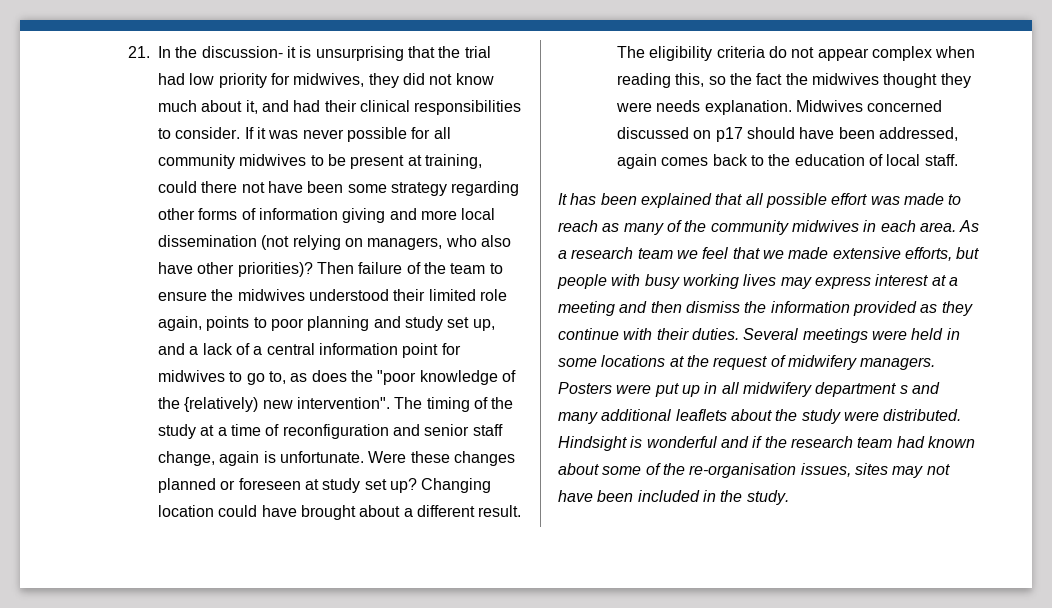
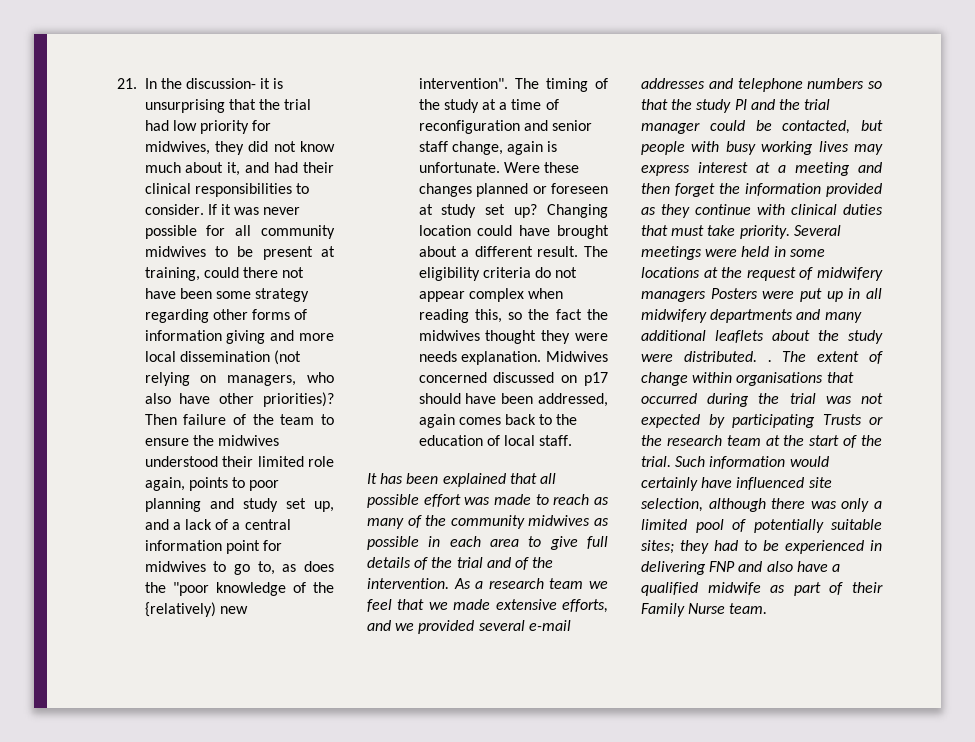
- It has been explained that all possible effort was made to reach as many of the community midwives in each area.
+ It has been explained that all possible effort was made to reach as many of the community midwives as possible in each area to give full details of the trial and of the intervention.
- As a research team we feel that we made extensive efforts, but people with busy working lives may express interest at a meeting and then dismiss the information provided as they continue with their duties.
+ As a research team we feel that we made extensive efforts, and we provided several e-mail addresses and telephone numbers so that the study PI and the trial manager could be contacted, but people with busy working lives may express interest at a meeting and then forget the information provided as they continue with clinical duties that must take priority.
- Several meetings were held in some locations at the request of midwifery managers. Posters were put up in all midwifery department s and many additional leaflets about the study were distributed. Hindsight is wonderful and if the research team had known about some of the re-organisation issues, sites may not have been included in the study.
+ Several meetings were held in some locations at the request of midwifery managers Posters were put up in all midwifery departments and many additional leaflets about the study were distributed. . The extent of change within organisations that occurred during the trial was not expected by participating Trusts or the research team at the start of the trial. Such information would certainly have influenced site selection, although there was only a limited pool of potentially suitable sites; they had to be experienced in delivering FNP and also have a qualified midwife as part of their Family Nurse team.

